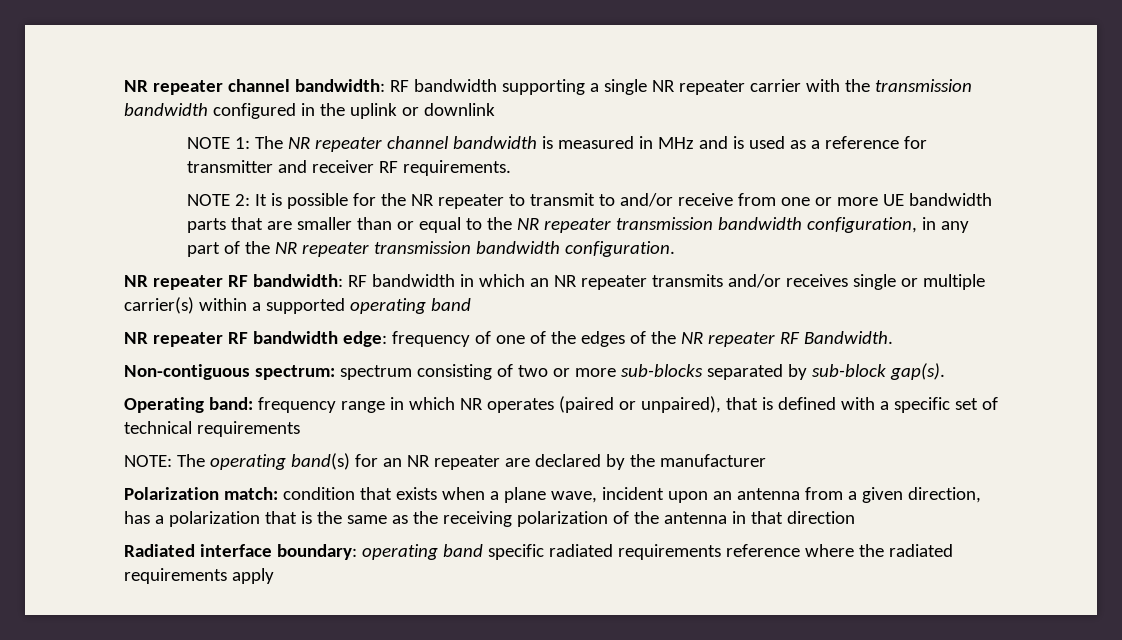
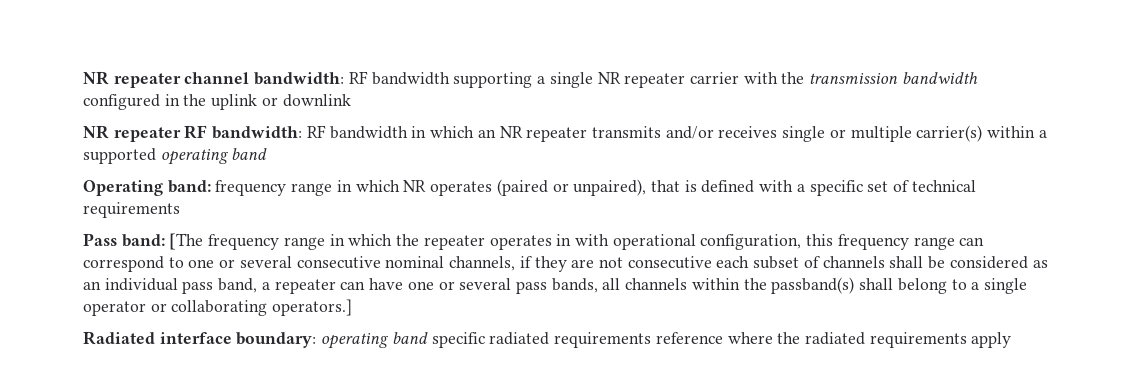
- NOTE 1: The NR repeater channel bandwidth is measured in MHz and is used as a reference for transmitter and receiver RF requirements.
- NOTE 2: It is possible for the NR repeater to transmit to and/or receive from one or more UE bandwidth parts that are smaller than or equal to the NR repeater transmission bandwidth configuration, in any part of the NR repeater transmission bandwidth configuration.
- NR repeater RF bandwidth edge: frequency of one of the edges of the NR repeater RF Bandwidth.
- Non-contiguous spectrum: spectrum consisting of two or more sub-blocks separated by sub-block gap(s).
- NOTE: The operating band(s) for an NR repeater are declared by the manufacturer
- Polarization match: condition that exists when a plane wave, incident upon an antenna from a given direction, has a polarization that is the same as the receiving polarization of the antenna in that direction
+ Pass band: [The frequency range in which the repeater operates in with operational configuration, this frequency range can correspond to one or several consecutive nominal channels, if they are not consecutive each subset of channels shall be considered as an individual pass band, a repeater can have one or several pass bands, all channels within the passband(s) shall belong to a single operator or collaborating operators.]

